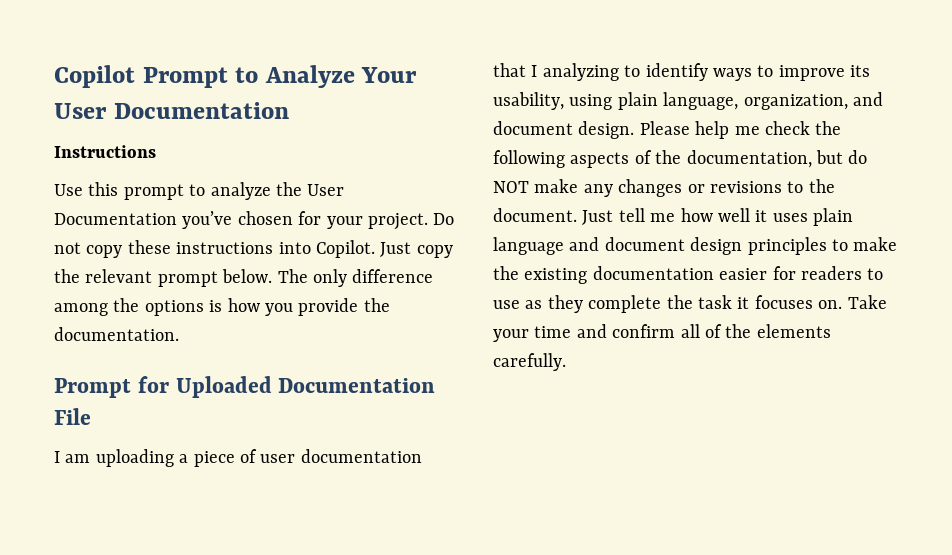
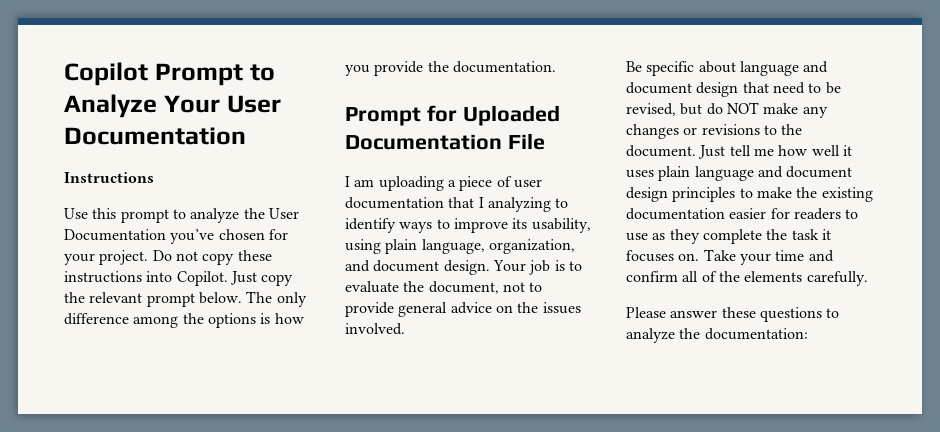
- Please help me check the following aspects of the documentation, but do NOT make any changes or revisions to the document.
+ Your job is to evaluate the document, not to provide general advice on the issues involved.
+ Be specific about language and document design that need to be revised, but do NOT make any changes or revisions to the document.
+ Please answer these questions to analyze the documentation:

